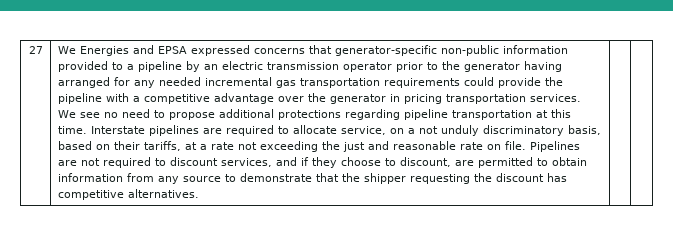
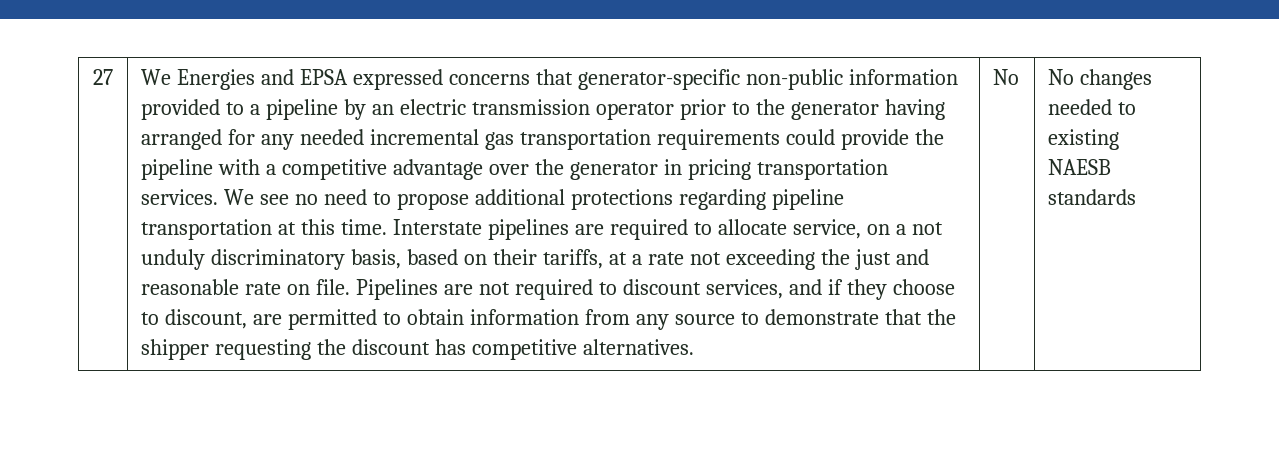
+ No | No changes needed to existing NAESB standards

